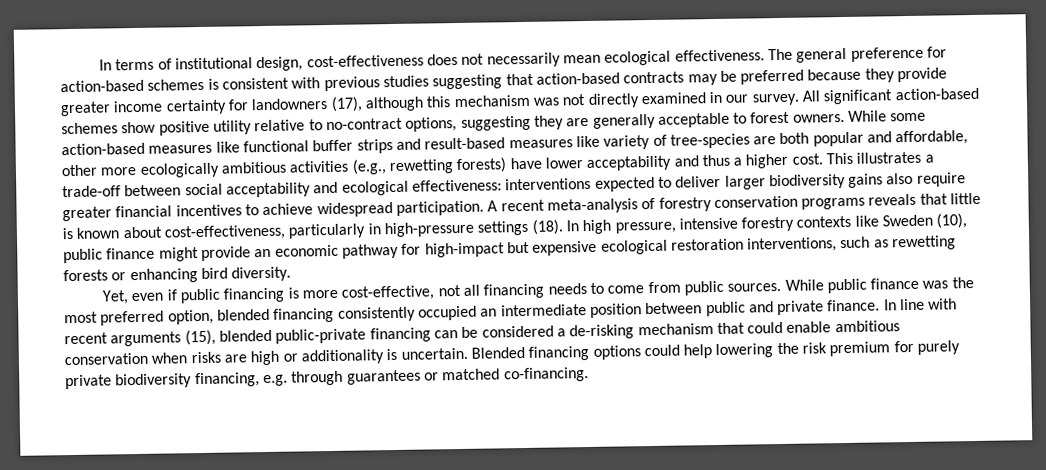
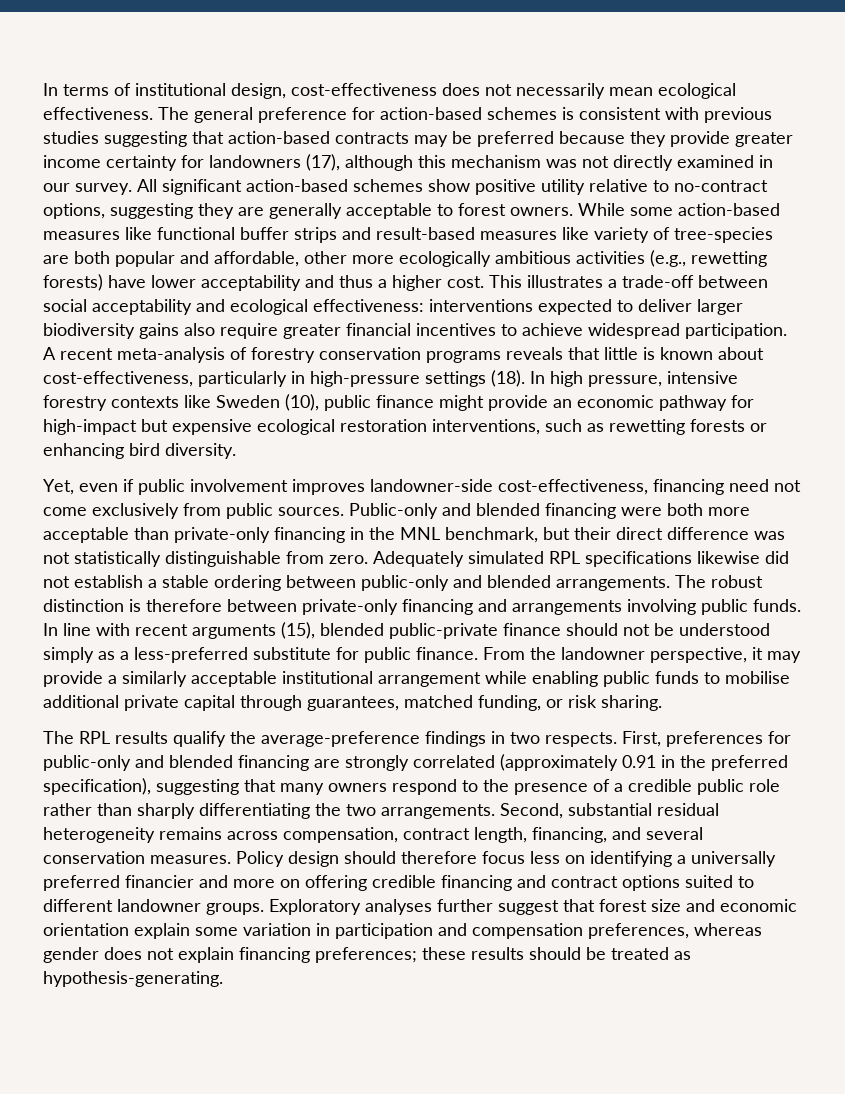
- Yet, even if public financing is more cost-effective, not all financing needs to come from public sources. While public finance was the most preferred option, blended financing consistently occupied an intermediate position between public and private finance.
+ Yet, even if public involvement improves landowner-side cost-effectiveness, financing need not come exclusively from public sources. Public-only and blended financing were both more acceptable than private-only financing in the MNL benchmark, but their direct difference was not statistically distinguishable from zero. Adequately simulated RPL specifications likewise did not establish a stable ordering between public-only and blended arrangements. The robust distinction is therefore between private-only financing and arrangements involving public funds.
- In line with recent arguments (15), blended public-private financing can be considered a de-risking mechanism that could enable ambitious conservation when risks are high or additionality is uncertain. Blended financing options could help lowering the risk premium for purely private biodiversity financing, e.g. through guarantees or matched co-financing.
+ In line with recent arguments (15), blended public-private finance should not be understood simply as a less-preferred substitute for public finance. From the landowner perspective, it may provide a similarly acceptable institutional arrangement while enabling public funds to mobilise additional private capital through guarantees, matched funding, or risk sharing.
+ The RPL results qualify the average-preference findings in two respects. First, preferences for public-only and blended financing are strongly correlated (approximately 0.91 in the preferred specification), suggesting that many owners respond to the presence of a credible public role rather than sharply differentiating the two arrangements. Second, substantial residual heterogeneity remains across compensation, contract length, financing, and several conservation measures. Policy design should therefore focus less on identifying a universally preferred financier and more on offering credible financing and contract options suited to different landowner groups. Exploratory analyses further suggest that forest size and economic orientation explain some variation in participation and compensation preferences, whereas gender does not explain financing preferences; these results should be treated as hypothesis-generating.

